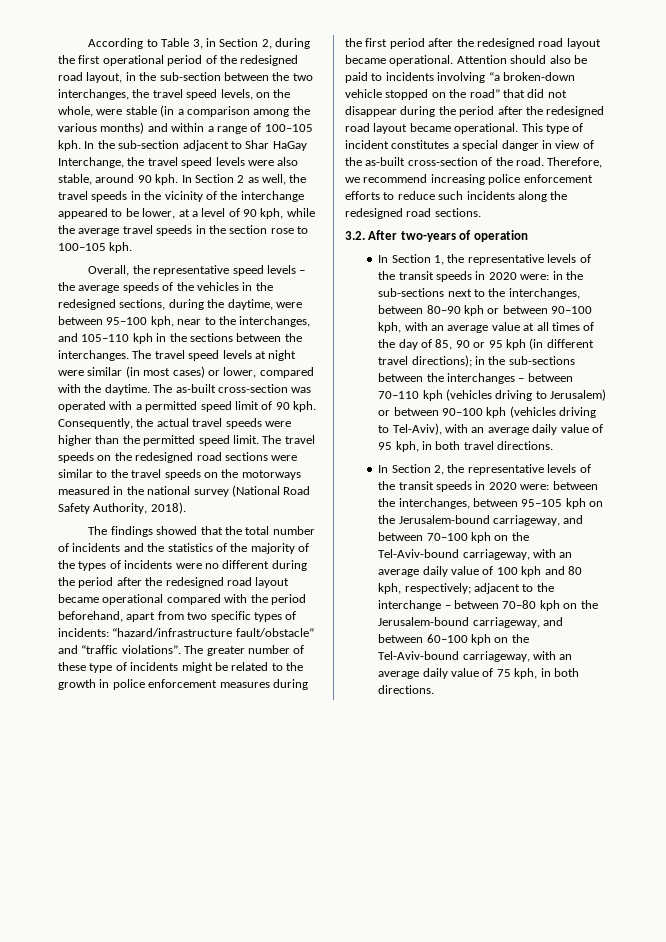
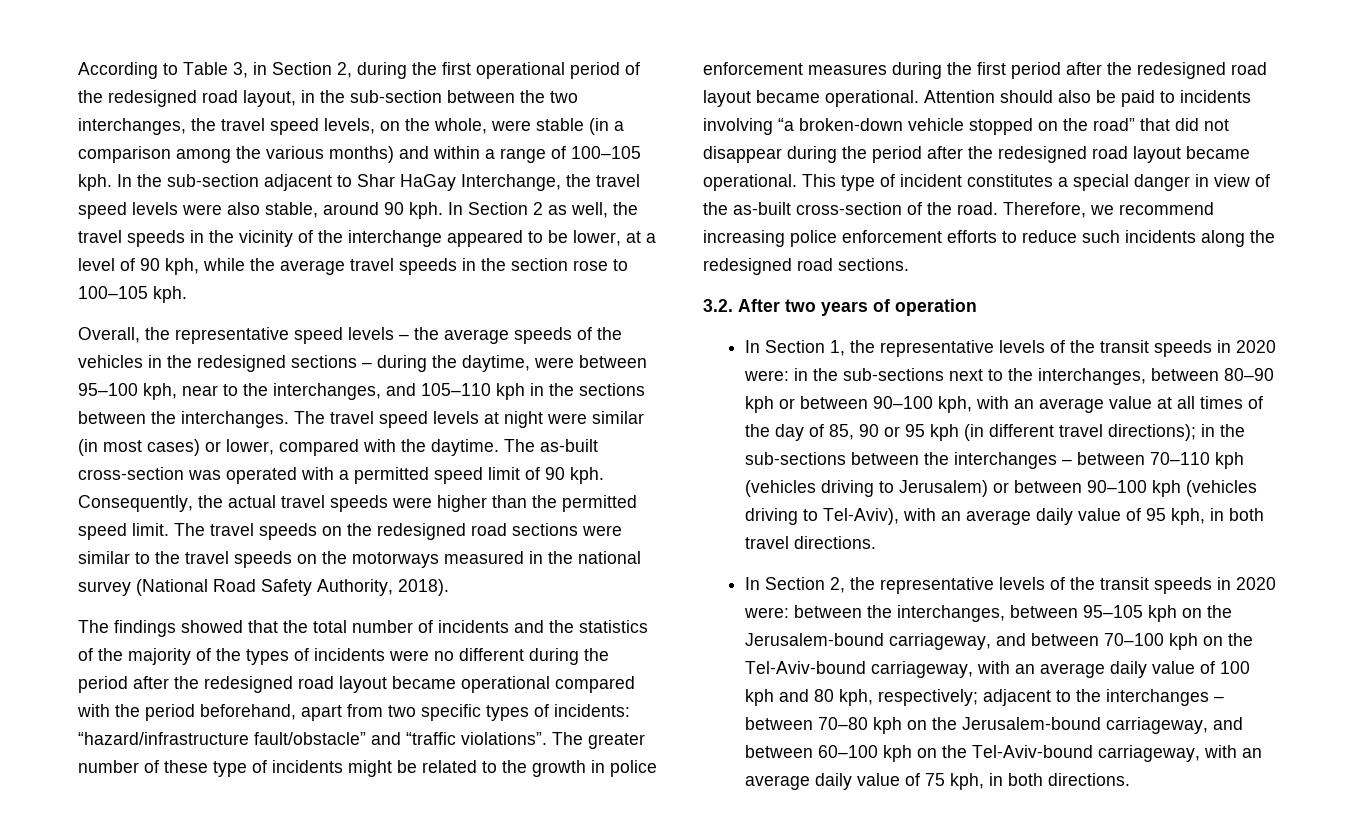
- Overall, the representative speed levels – the average speeds of the vehicles in the redesigned sections, during the daytime, were between 95–100 kph, near to the interchanges, and 105–110 kph in the sections between the interchanges.
+ Overall, the representative speed levels – the average speeds of the vehicles in the redesigned sections – during the daytime, were between 95–100 kph, near to the interchanges, and 105–110 kph in the sections between the interchanges.
- 3.2. After two-years of operation
+ 3.2. After two years of operation
- adjacent to the interchange – between 70–80 kph on the Jerusalem-bound carriageway, and between 60–100 kph on the Tel-Aviv-bound carriageway, with an average daily value of 75 kph, in both directions.
+ adjacent to the interchanges – between 70–80 kph on the Jerusalem-bound carriageway, and between 60–100 kph on the Tel-Aviv-bound carriageway, with an average daily value of 75 kph, in both directions.

